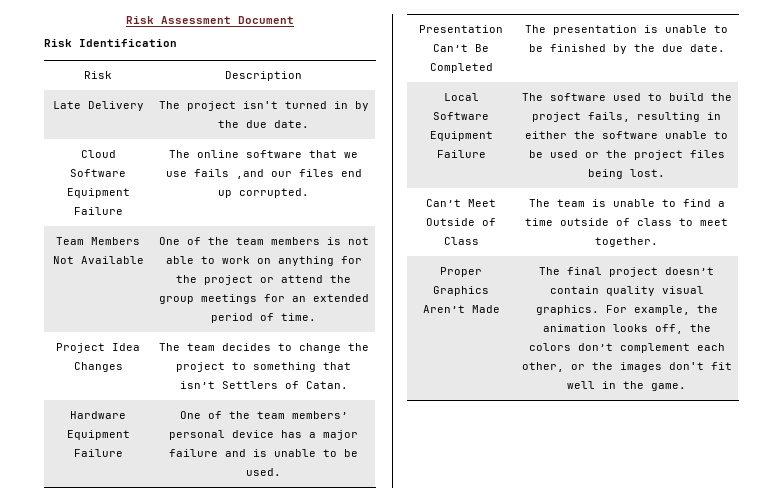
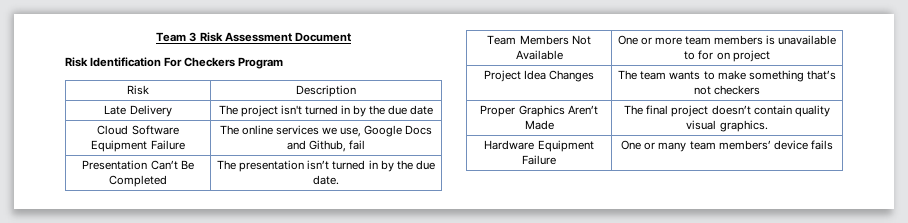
- Risk Assessment Document
+ Team 3 Risk Assessment Document
- Risk Identification
+ Risk Identification For Checkers Program
- Late Delivery | The project isn't turned in by the due date.
+ Late Delivery | The project isn't turned in by the due date
- Cloud Software Equipment Failure | The online software that we use fails ,and our files end up corrupted.
- Team Members Not Available | One of the team members is not able to work on anything for the project or attend the group meetings for an extended period of time.
- Project Idea Changes | The team decides to change the project to something that isn’t Settlers of Catan.
- Hardware Equipment Failure | One of the team members’ personal device has a major failure and is unable to be used.
+ Cloud Software Equipment Failure | The online services we use, Google Docs and Github, fail
- Presentation Can’t Be Completed | The presentation is unable to be finished by the due date.
- Local Software Equipment Failure | The software used to build the project fails, resulting in either the software unable to be used or the project files being lost.
- Can’t Meet Outside of Class | The team is unable to find a time outside of class to meet together.
+ Presentation Can’t Be Completed | The presentation isn’t turned in by the due date.
+ Team Members Not Available | One or more team members is unavailable to for on project
+ Project Idea Changes | The team wants to make something that’s not checkers
- Proper Graphics Aren’t Made | The final project doesn’t contain quality visual graphics. For example, the animation looks off, the colors don’t complement each other, or the images don't fit well in the game.
+ Proper Graphics Aren’t Made | The final project doesn’t contain quality visual graphics.
+ Hardware Equipment Failure | One or many team members’ device fails

